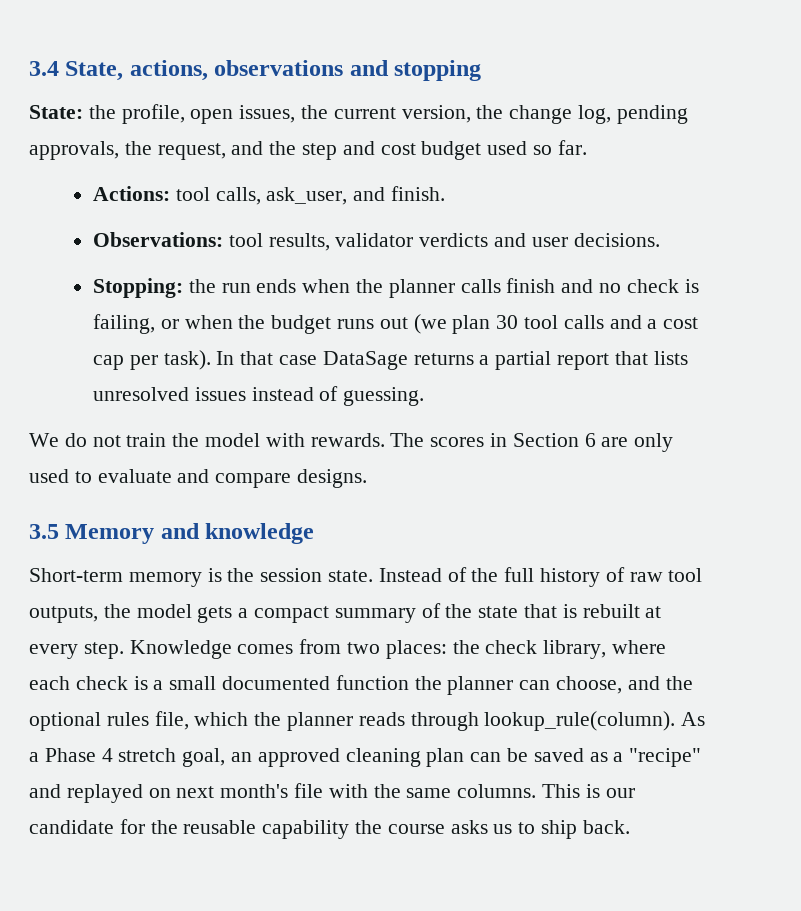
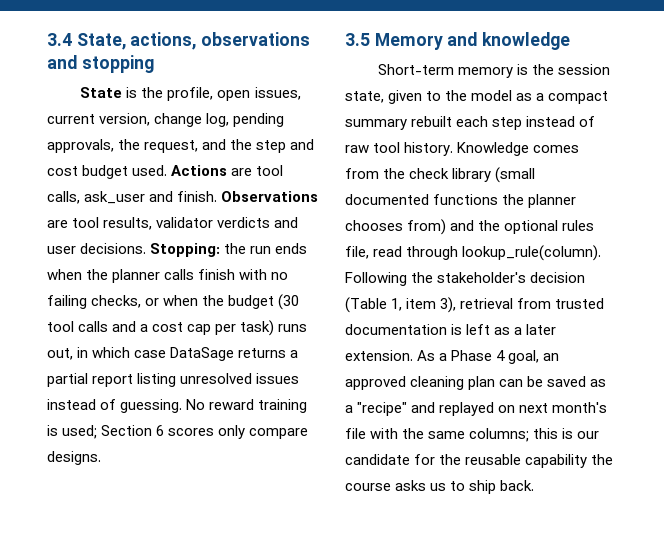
- State: the profile, open issues, the current version, the change log, pending approvals, the request, and the step and cost budget used so far.
- Actions: tool calls, ask_user, and finish.
- Observations: tool results, validator verdicts and user decisions.
- Stopping: the run ends when the planner calls finish and no check is failing, or when the budget runs out (we plan 30 tool calls and a cost cap per task). In that case DataSage returns a partial report that lists unresolved issues instead of guessing.
- We do not train the model with rewards. The scores in Section 6 are only used to evaluate and compare designs.
+ State is the profile, open issues, current version, change log, pending approvals, the request, and the step and cost budget used. Actions are tool calls, ask_user and finish. Observations are tool results, validator verdicts and user decisions. Stopping: the run ends when the planner calls finish with no failing checks, or when the budget (30 tool calls and a cost cap per task) runs out, in which case DataSage returns a partial report listing unresolved issues instead of guessing. No reward training is used; Section 6 scores only compare designs.
- Short-term memory is the session state. Instead of the full history of raw tool outputs, the model gets a compact summary of the state that is rebuilt at every step. Knowledge comes from two places: the check library, where each check is a small documented function the planner can choose, and the optional rules file, which the planner reads through lookup_rule(column).
+ Short-term memory is the session state, given to the model as a compact summary rebuilt each step instead of raw tool history. Knowledge comes from the check library (small documented functions the planner chooses from) and the optional rules file, read through lookup_rule(column). Following the stakeholder's decision (Table 1, item 3), retrieval from trusted documentation is left as a later extension.
- As a Phase 4 stretch goal, an approved cleaning plan can be saved as a "recipe" and replayed on next month's file with the same columns. This is our candidate for the reusable capability the course asks us to ship back.
+ As a Phase 4 goal, an approved cleaning plan can be saved as a "recipe" and replayed on next month's file with the same columns; this is our candidate for the reusable capability the course asks us to ship back.

